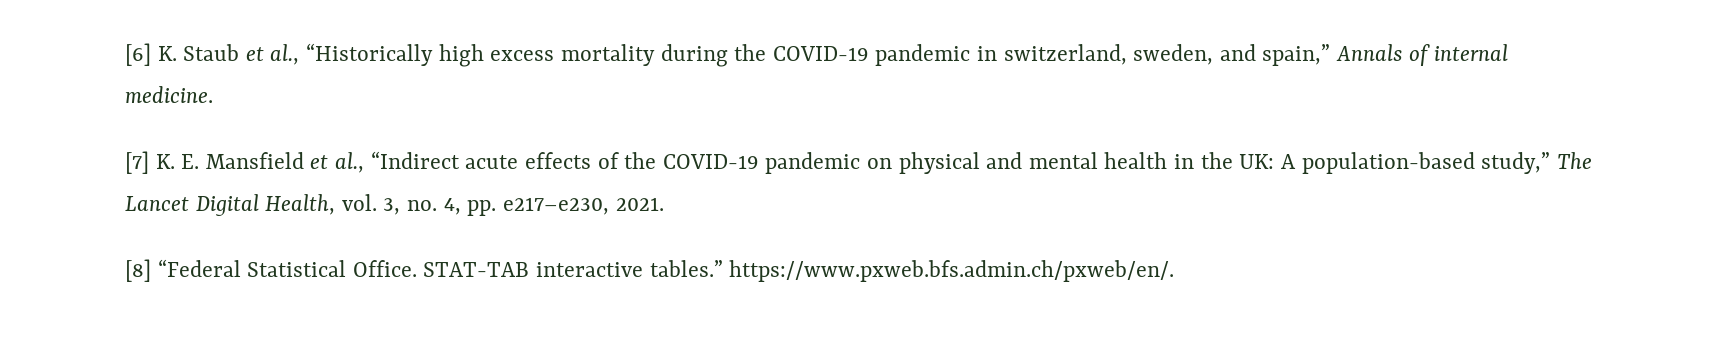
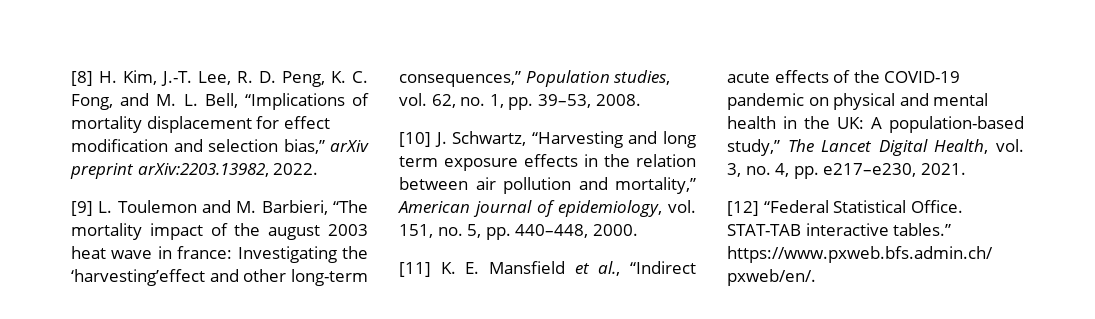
- [6] K. Staub et al., “Historically high excess mortality during the COVID-19 pandemic in switzerland, sweden, and spain,” Annals of internal medicine.
- [7] K. E. Mansfield et al., “Indirect acute effects of the COVID-19 pandemic on physical and mental health in the UK: A population-based study,” The Lancet Digital Health, vol. 3, no. 4, pp. e217–e230, 2021.
+ [8] H. Kim, J.-T. Lee, R. D. Peng, K. C. Fong, and M. L. Bell, “Implications of mortality displacement for effect modification and selection bias,” arXiv preprint arXiv:2203.13982, 2022.
+ [9] L. Toulemon and M. Barbieri, “The mortality impact of the august 2003 heat wave in france: Investigating the ‘harvesting’effect and other long-term consequences,” Population studies, vol. 62, no. 1, pp. 39–53, 2008.
+ [10] J. Schwartz, “Harvesting and long term exposure effects in the relation between air pollution and mortality,” American journal of epidemiology, vol. 151, no. 5, pp. 440–448, 2000.
+ [11] K. E. Mansfield et al., “Indirect acute effects of the COVID-19 pandemic on physical and mental health in the UK: A population-based study,” The Lancet Digital Health, vol. 3, no. 4, pp. e217–e230, 2021.
- [8] “Federal Statistical Office.
+ [12] “Federal Statistical Office.

